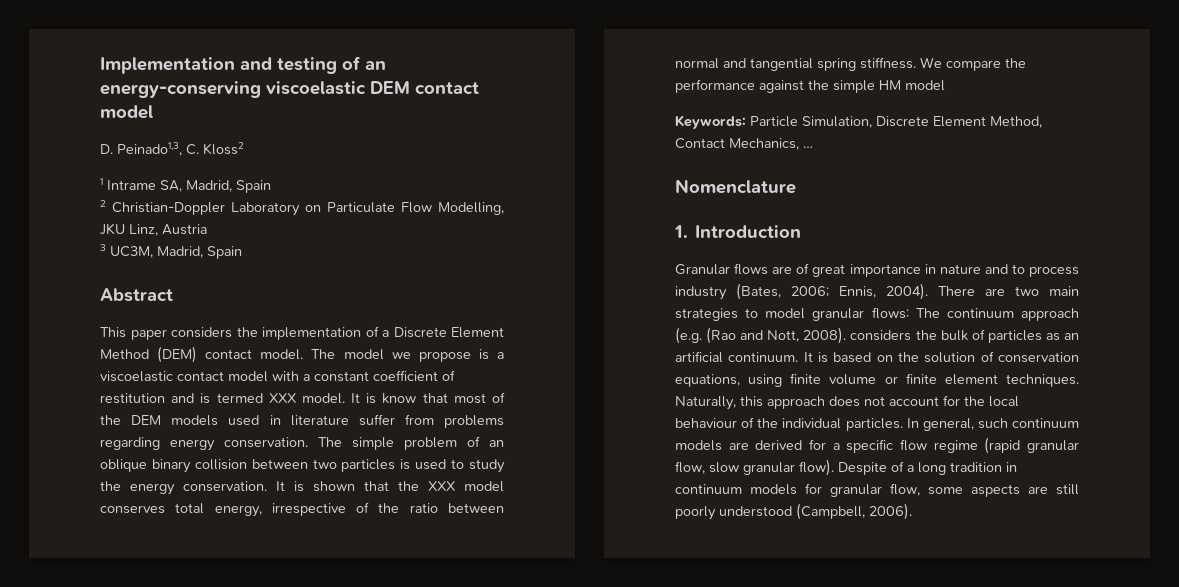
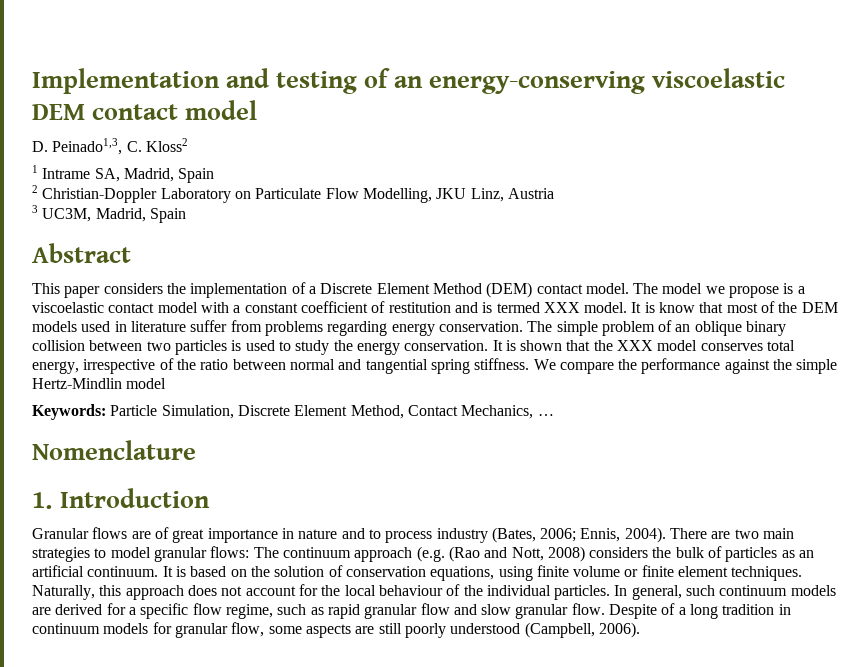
- We compare the performance against the simple HM model
+ We compare the performance against the simple Hertz-Mindlin model
- There are two main strategies to model granular flows: The continuum approach (e.g. (Rao and Nott, 2008). considers the bulk of particles as an artificial continuum.
+ There are two main strategies to model granular flows: The continuum approach (e.g. (Rao and Nott, 2008) considers the bulk of particles as an artificial continuum.
- In general, such continuum models are derived for a specific flow regime (rapid granular flow, slow granular flow).
+ In general, such continuum models are derived for a specific flow regime, such as rapid granular flow and slow granular flow.

